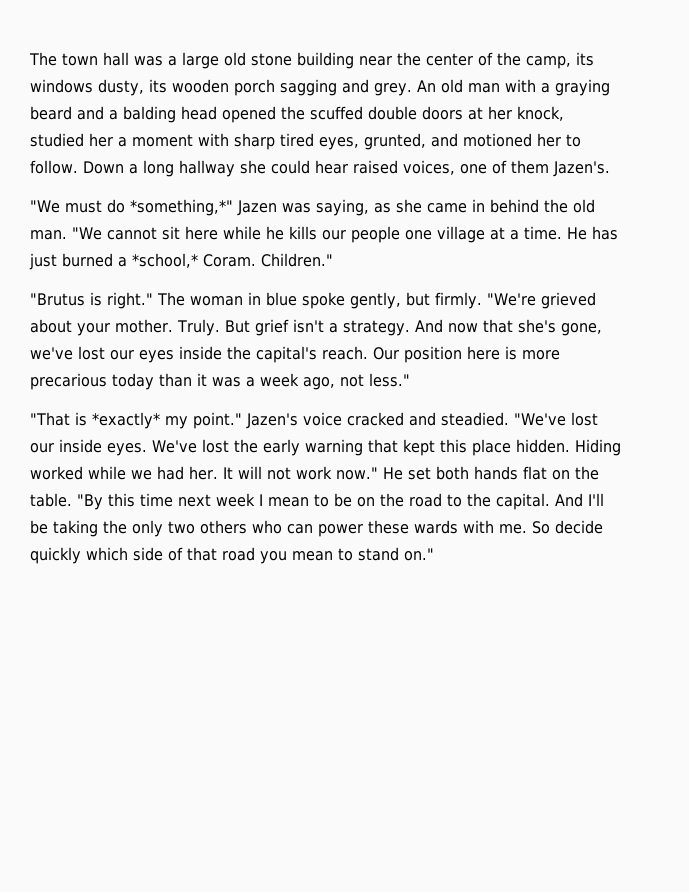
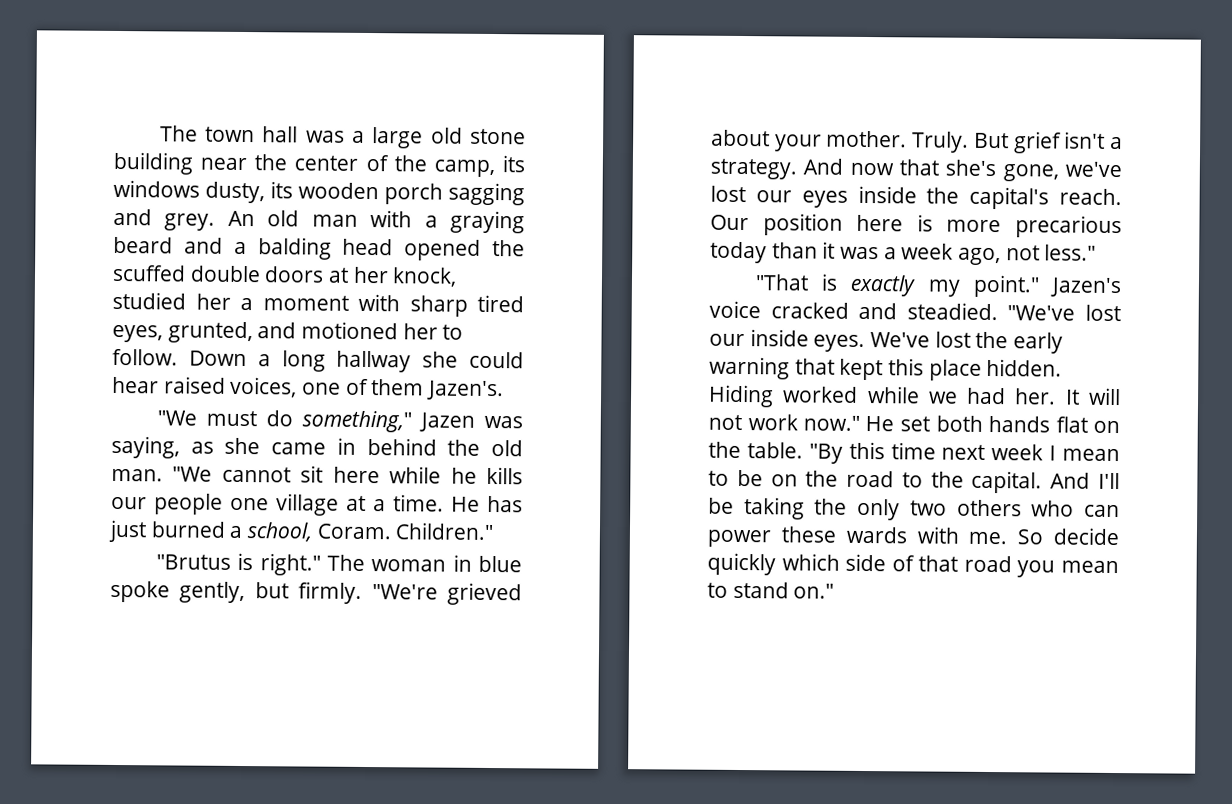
- "We must do *something,*" Jazen was saying, as she came in behind the old man.
+ "We must do something," Jazen was saying, as she came in behind the old man.
- He has just burned a *school,* Coram.
+ He has just burned a school, Coram.
- "That is *exactly* my point."
+ "That is exactly my point."

